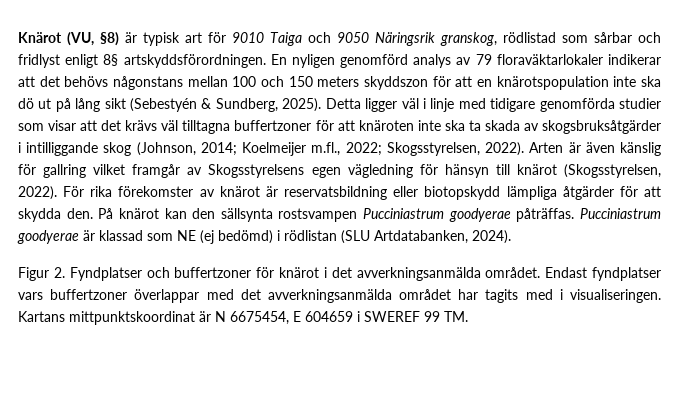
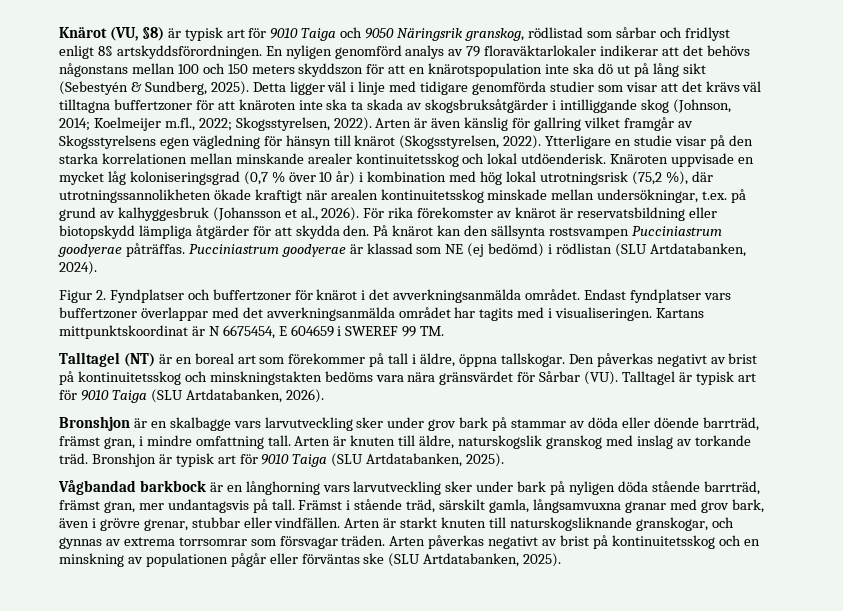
+ Ytterligare en studie visar på den starka korrelationen mellan minskande arealer kontinuitetsskog och lokal utdöenderisk. Knäroten uppvisade en mycket låg koloniseringsgrad (0,7 % över 10 år) i kombination med hög lokal utrotningsrisk (75,2 %), där utrotningssannolikheten ökade kraftigt när arealen kontinuitetsskog minskade mellan undersökningar, t.ex. på grund av kalhyggesbruk (Johansson et al., 2026).
+ Talltagel (NT) är en boreal art som förekommer på tall i äldre, öppna tallskogar. Den påverkas negativt av brist på kontinuitetsskog och minskningstakten bedöms vara nära gränsvärdet för Sårbar (VU). Talltagel är typisk art för 9010 Taiga (SLU Artdatabanken, 2026).
+ Bronshjon är en skalbagge vars larvutveckling sker under grov bark på stammar av döda eller döende barrträd, främst gran, i mindre omfattning tall. Arten är knuten till äldre, naturskogslik granskog med inslag av torkande träd. Bronshjon är typisk art för 9010 Taiga (SLU Artdatabanken, 2025).
+ Vågbandad barkbock är en långhorning vars larvutveckling sker under bark på nyligen döda stående barrträd, främst gran, mer undantagsvis på tall. Främst i stående träd, särskilt gamla, långsamvuxna granar med grov bark, även i grövre grenar, stubbar eller vindfällen. Arten är starkt knuten till naturskogsliknande granskogar, och gynnas av extrema torrsomrar som försvagar träden. Arten påverkas negativt av brist på kontinuitetsskog och en minskning av populationen pågår eller förväntas ske (SLU Artdatabanken, 2025).

